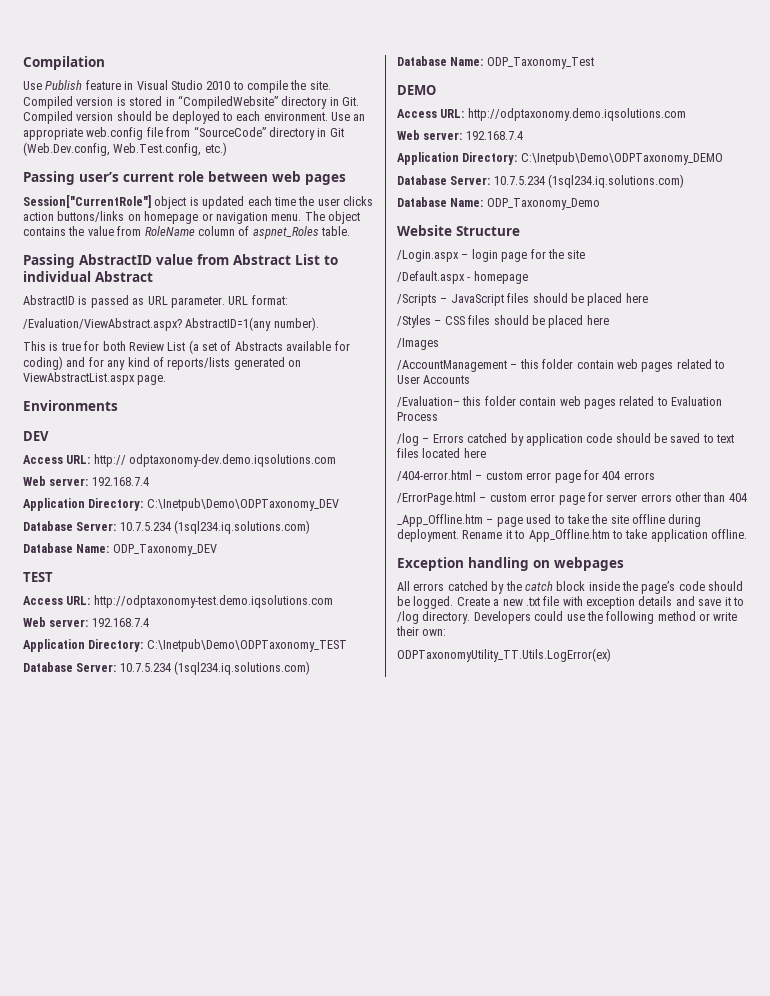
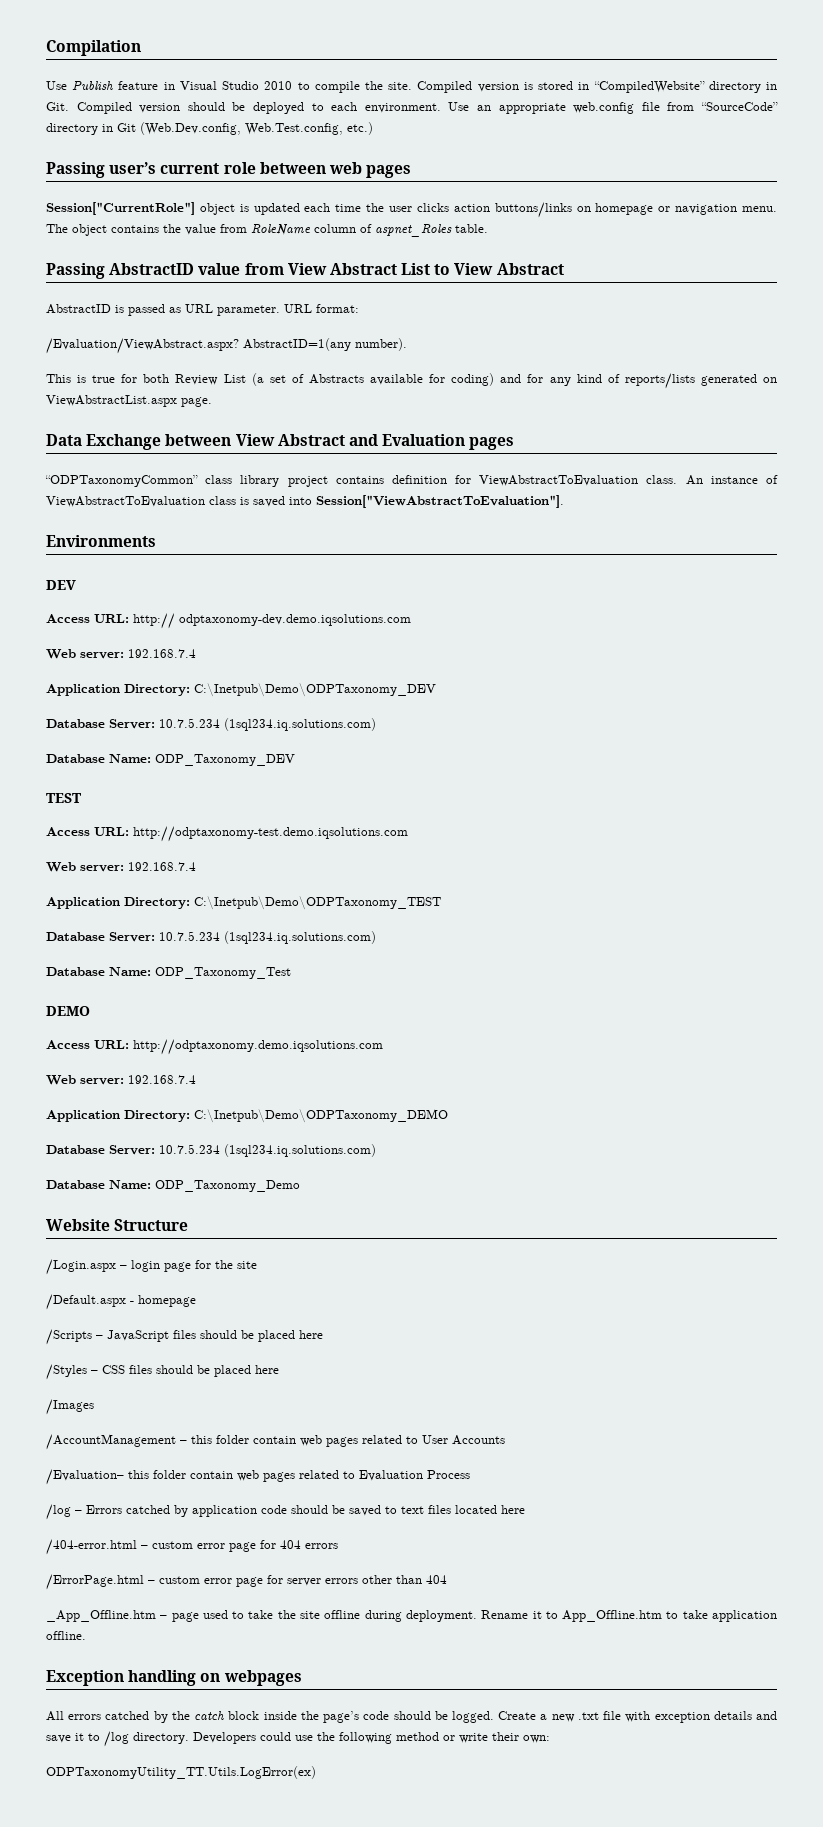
- Passing AbstractID value from Abstract List to individual Abstract
+ Passing AbstractID value from View Abstract List to View Abstract
+ Data Exchange between View Abstract and Evaluation pages
+ “ODPTaxonomyCommon” class library project contains definition for ViewAbstractToEvaluation class. An instance of ViewAbstractToEvaluation class is saved into Session["ViewAbstractToEvaluation"].

